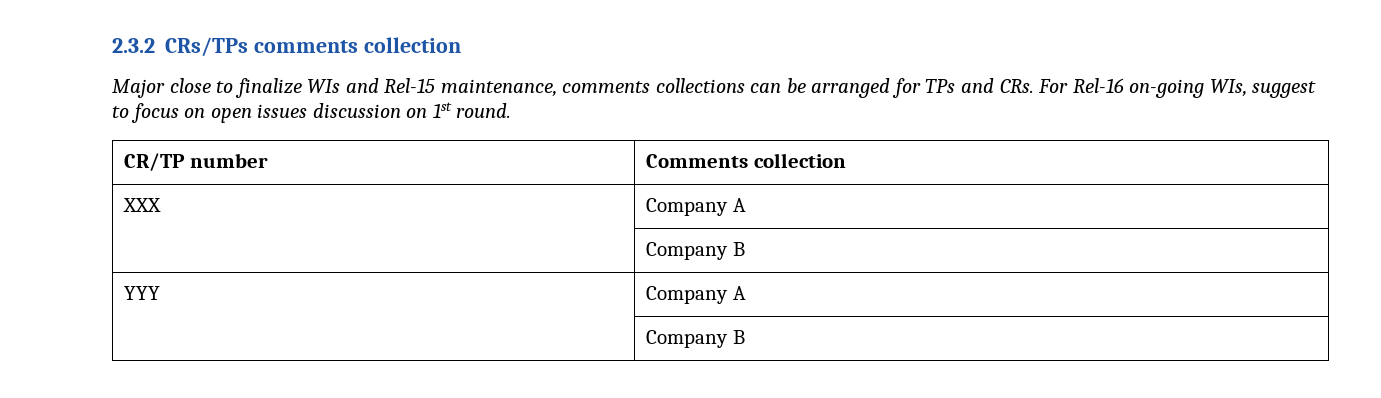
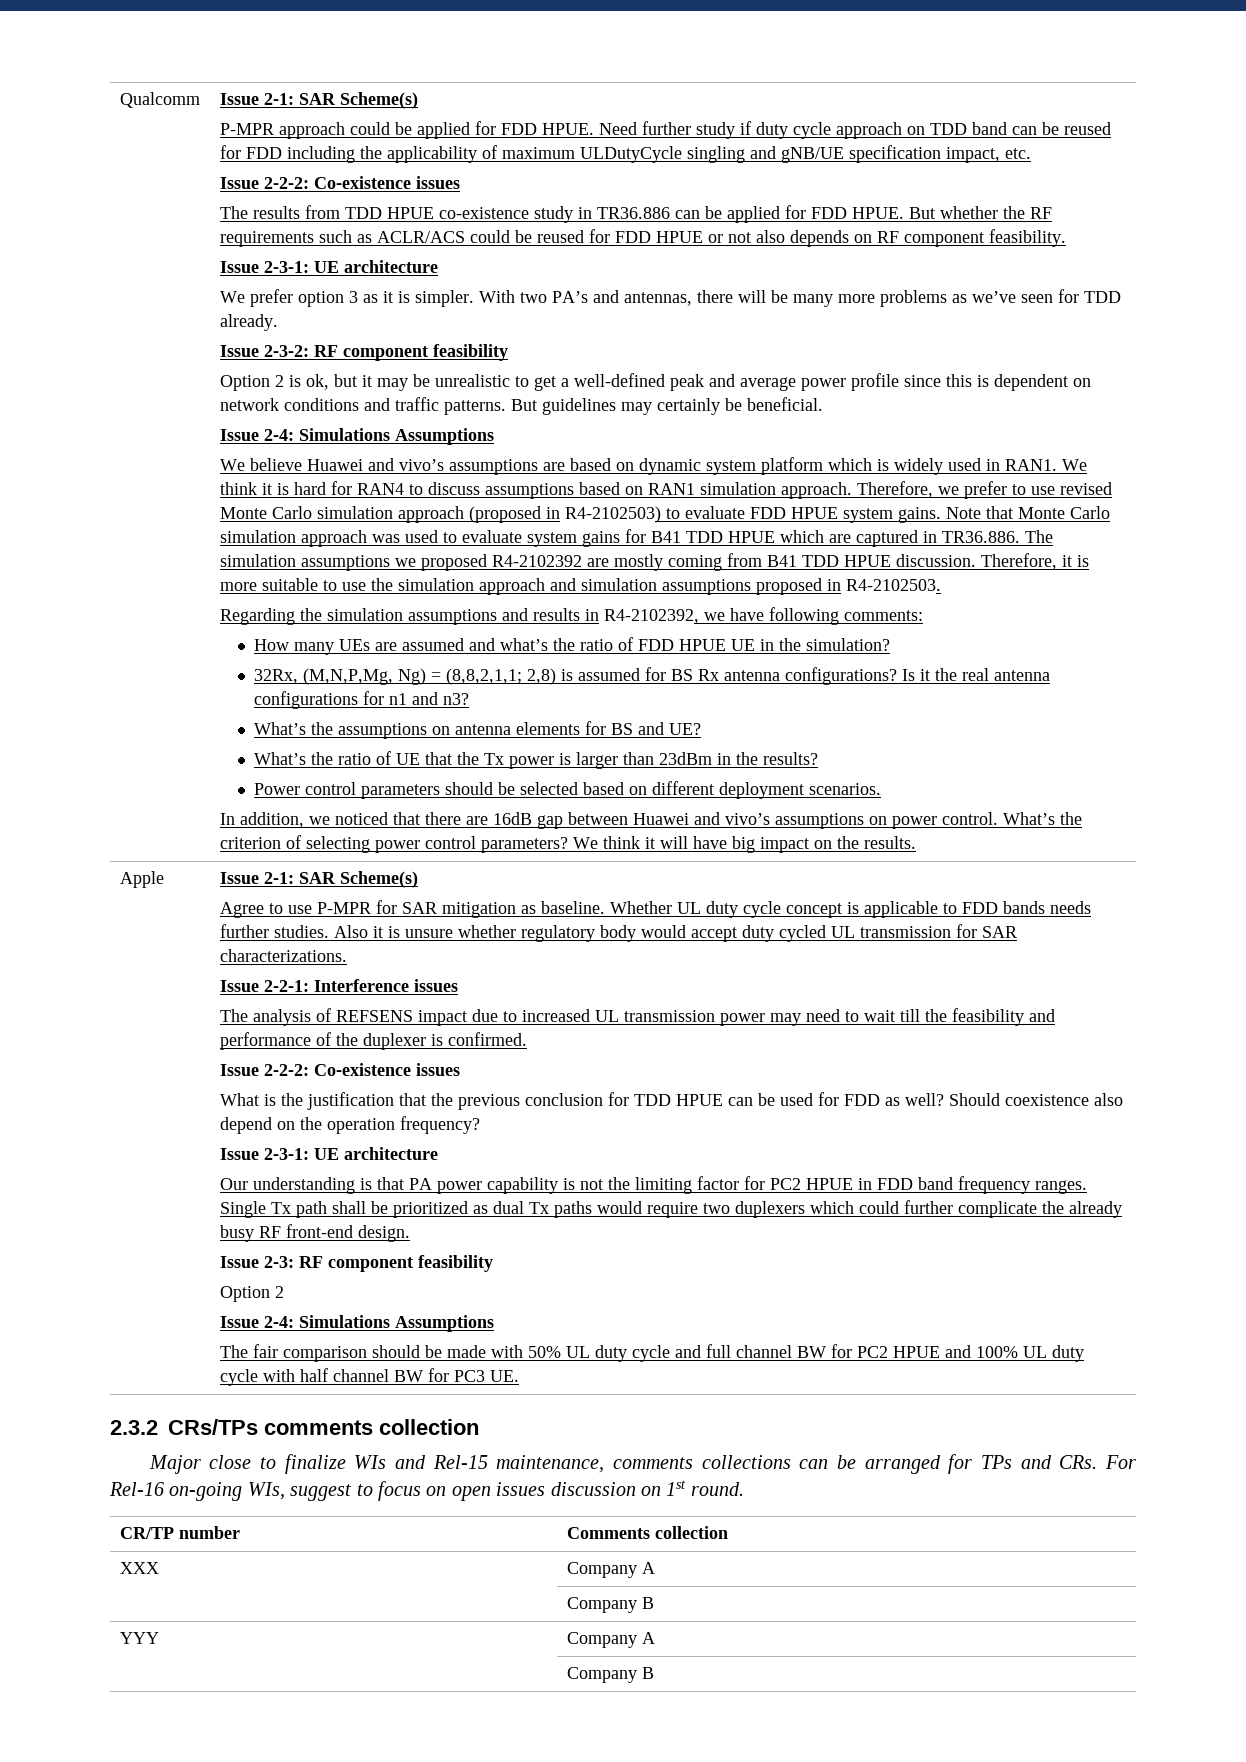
+ Qualcomm | Issue 2-1: SAR Scheme(s)
+ P-MPR approach could be applied for FDD HPUE. Need further study if duty cycle approach on TDD band can be reused for FDD including the applicability of maximum ULDutyCycle singling and gNB/UE specification impact, etc.
+ Issue 2-2-2: Co-existence issues
+ The results from TDD HPUE co-existence study in TR36.886 can be applied for FDD HPUE. But whether the RF requirements such as ACLR/ACS could be reused for FDD HPUE or not also depends on RF component feasibility.
+ Issue 2-3-1: UE architecture
+ We prefer option 3 as it is simpler. With two PA’s and antennas, there will be many more problems as we’ve seen for TDD already.
+ Issue 2-3-2: RF component feasibility
+ Option 2 is ok, but it may be unrealistic to get a well-defined peak and average power profile since this is dependent on network conditions and traffic patterns. But guidelines may certainly be beneficial.
+ Issue 2-4: Simulations Assumptions
+ We believe Huawei and vivo’s assumptions are based on dynamic system platform which is widely used in RAN1. We think it is hard for RAN4 to discuss assumptions based on RAN1 simulation approach. Therefore, we prefer to use revised Monte Carlo simulation approach (proposed in R4-2102503) to evaluate FDD HPUE system gains. Note that Monte Carlo simulation approach was used to evaluate system gains for B41 TDD HPUE which are captured in TR36.886. The simulation assumptions we proposed R4-2102392 are mostly coming from B41 TDD HPUE discussion. Therefore, it is more suitable to use the simulation approach and simulation assumptions proposed in R4-2102503.
+ Regarding the simulation assumptions and results in R4-2102392, we have following comments:
+ How many UEs are assumed and what’s the ratio of FDD HPUE UE in the simulation?
+ 32Rx, (M,N,P,Mg, Ng) = (8,8,2,1,1; 2,8) is assumed for BS Rx antenna configurations? Is it the real antenna configurations for n1 and n3?
+ What’s the assumptions on antenna elements for BS and UE?
+ What’s the ratio of UE that the Tx power is larger than 23dBm in the results?
+ Power control parameters should be selected based on different deployment scenarios.
+ In addition, we noticed that there are 16dB gap between Huawei and vivo’s assumptions on power control. What’s the criterion of selecting power control parameters? We think it will have big impact on the results.
+ Apple | Issue 2-1: SAR Scheme(s)
+ Agree to use P-MPR for SAR mitigation as baseline. Whether UL duty cycle concept is applicable to FDD bands needs further studies. Also it is unsure whether regulatory body would accept duty cycled UL transmission for SAR characterizations.
+ Issue 2-2-1: Interference issues
+ The analysis of REFSENS impact due to increased UL transmission power may need to wait till the feasibility and performance of the duplexer is confirmed.
+ Issue 2-2-2: Co-existence issues
+ What is the justification that the previous conclusion for TDD HPUE can be used for FDD as well? Should coexistence also depend on the operation frequency?
+ Issue 2-3-1: UE architecture
+ Our understanding is that PA power capability is not the limiting factor for PC2 HPUE in FDD band frequency ranges. Single Tx path shall be prioritized as dual Tx paths would require two duplexers which could further complicate the already busy RF front-end design.
+ Issue 2-3: RF component feasibility
+ Option 2
+ Issue 2-4: Simulations Assumptions
+ The fair comparison should be made with 50% UL duty cycle and full channel BW for PC2 HPUE and 100% UL duty cycle with half channel BW for PC3 UE.

